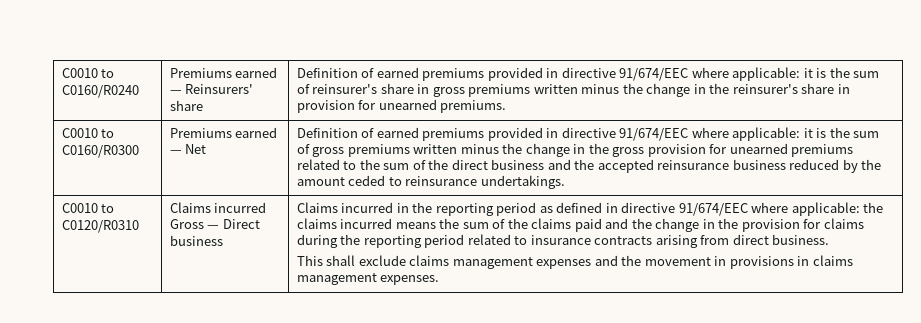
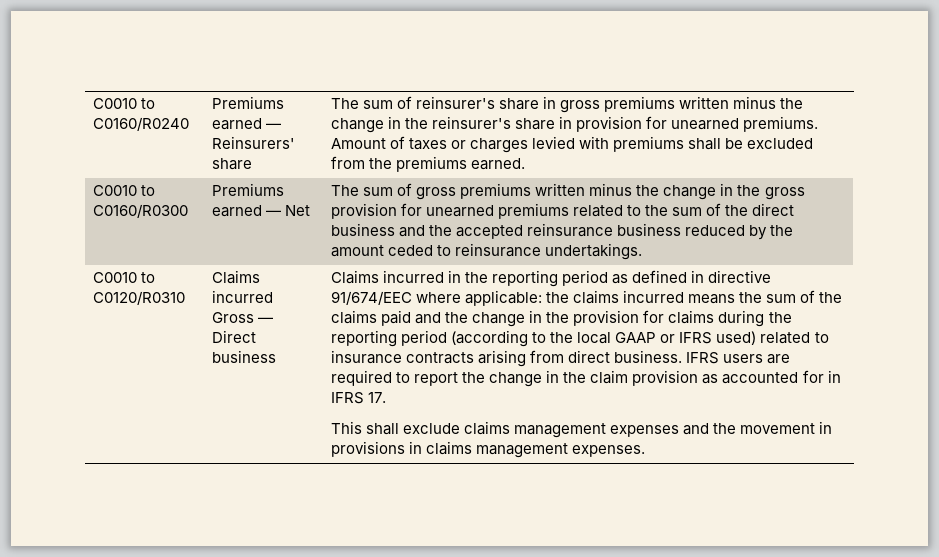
- Definition of earned premiums provided in directive 91/674/EEC where applicable: it is the sum of reinsurer's share in gross premiums written minus the change in the reinsurer's share in provision for unearned premiums.
+ The sum of reinsurer's share in gross premiums written minus the change in the reinsurer's share in provision for unearned premiums. Amount of taxes or charges levied with premiums shall be excluded from the premiums earned.
- Definition of earned premiums provided in directive 91/674/EEC where applicable: it is the sum of gross premiums written minus the change in the gross provision for unearned premiums related to the sum of the direct business and the accepted reinsurance business reduced by the amount ceded to reinsurance undertakings.
+ The sum of gross premiums written minus the change in the gross provision for unearned premiums related to the sum of the direct business and the accepted reinsurance business reduced by the amount ceded to reinsurance undertakings.
- Claims incurred in the reporting period as defined in directive 91/674/EEC where applicable: the claims incurred means the sum of the claims paid and the change in the provision for claims during the reporting period related to insurance contracts arising from direct business.
+ Claims incurred in the reporting period as defined in directive 91/674/EEC where applicable: the claims incurred means the sum of the claims paid and the change in the provision for claims during the reporting period (according to the local GAAP or IFRS used) related to insurance contracts arising from direct business. IFRS users are required to report the change in the claim provision as accounted for in IFRS 17.

